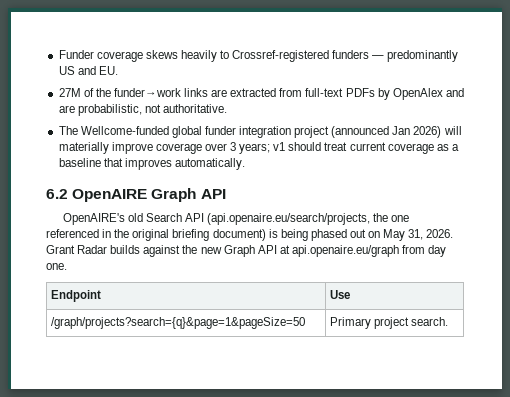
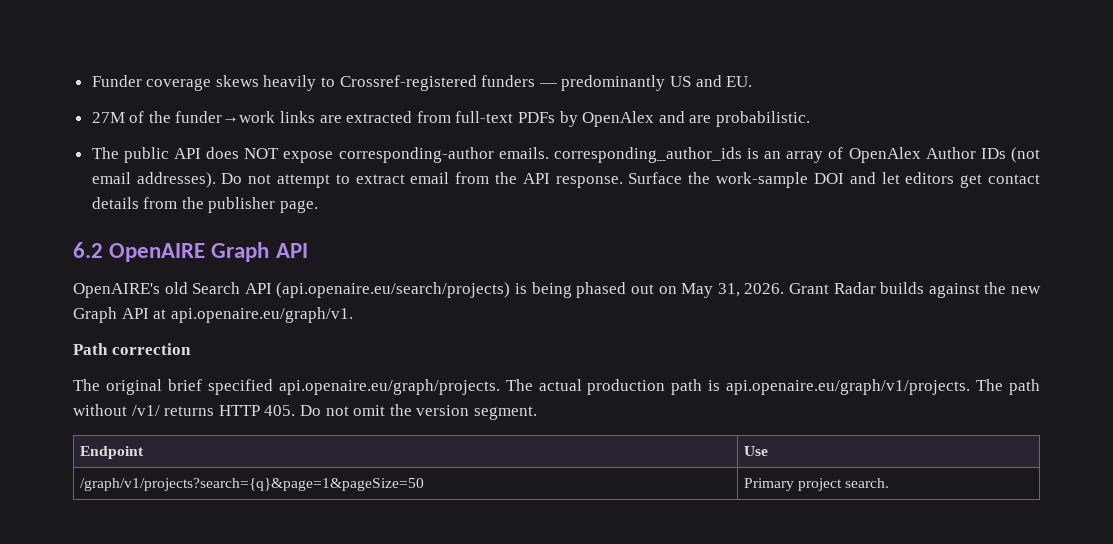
- 27M of the funder→work links are extracted from full-text PDFs by OpenAlex and are probabilistic, not authoritative.
- The Wellcome-funded global funder integration project (announced Jan 2026) will materially improve coverage over 3 years; v1 should treat current coverage as a baseline that improves automatically.
+ 27M of the funder→work links are extracted from full-text PDFs by OpenAlex and are probabilistic.
+ The public API does NOT expose corresponding-author emails. corresponding_author_ids is an array of OpenAlex Author IDs (not email addresses). Do not attempt to extract email from the API response. Surface the work-sample DOI and let editors get contact details from the publisher page.
- OpenAIRE's old Search API (api.openaire.eu/search/projects, the one referenced in the original briefing document) is being phased out on May 31, 2026.
+ OpenAIRE's old Search API (api.openaire.eu/search/projects) is being phased out on May 31, 2026.
- Grant Radar builds against the new Graph API at api.openaire.eu/graph from day one.
+ Grant Radar builds against the new Graph API at api.openaire.eu/graph/v1.
+ Path correction
+ The original brief specified api.openaire.eu/graph/projects. The actual production path is api.openaire.eu/graph/v1/projects. The path without /v1/ returns HTTP 405. Do not omit the version segment.
- /graph/projects?search={q}&page=1&pageSize=50 | Primary project search.
+ /graph/v1/projects?search={q}&page=1&pageSize=50 | Primary project search.

